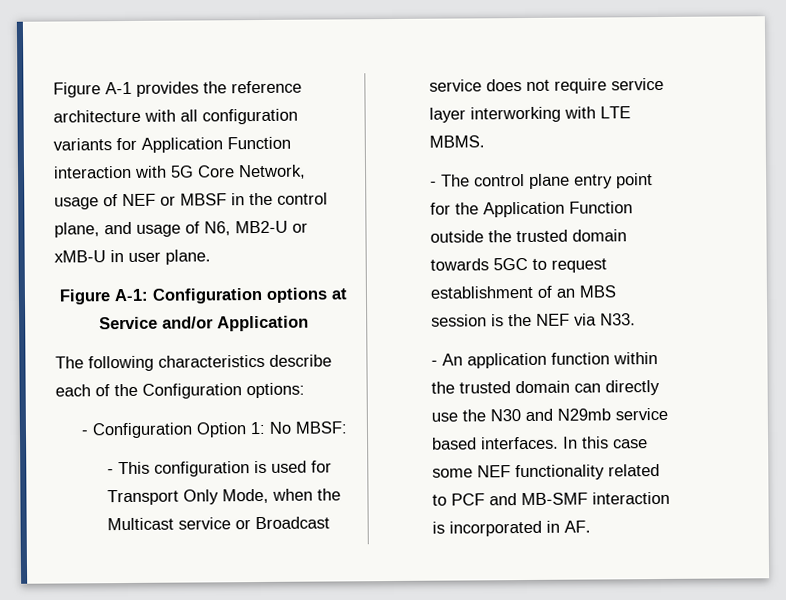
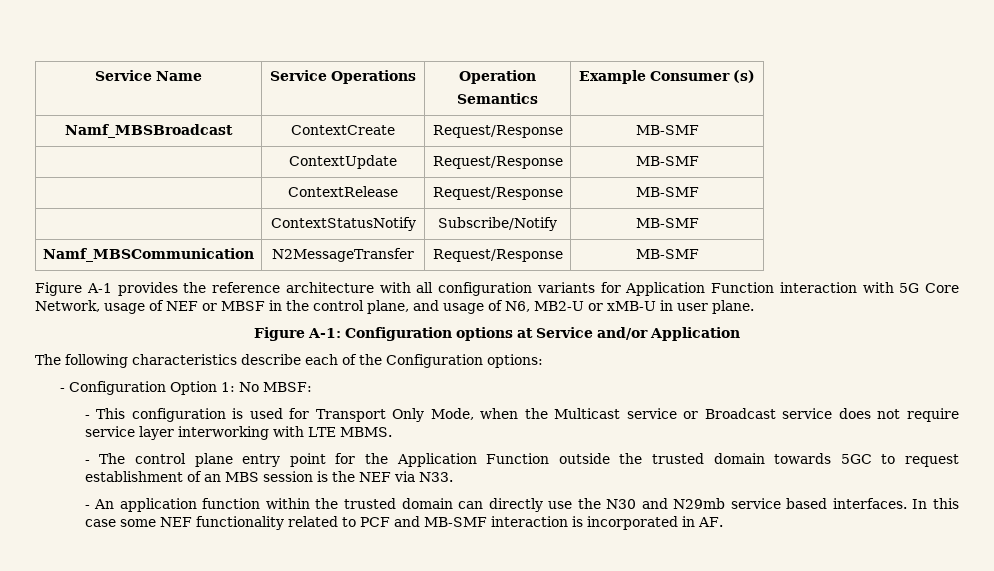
+ Service Name | Service Operations | Operation
+ Semantics | Example Consumer (s)
+ Namf_MBSBroadcast | ContextCreate | Request/Response | MB-SMF
+ | ContextUpdate | Request/Response | MB-SMF
+ | ContextRelease | Request/Response | MB-SMF
+ | ContextStatusNotify | Subscribe/Notify | MB-SMF
+ Namf_MBSCommunication | N2MessageTransfer | Request/Response | MB-SMF

